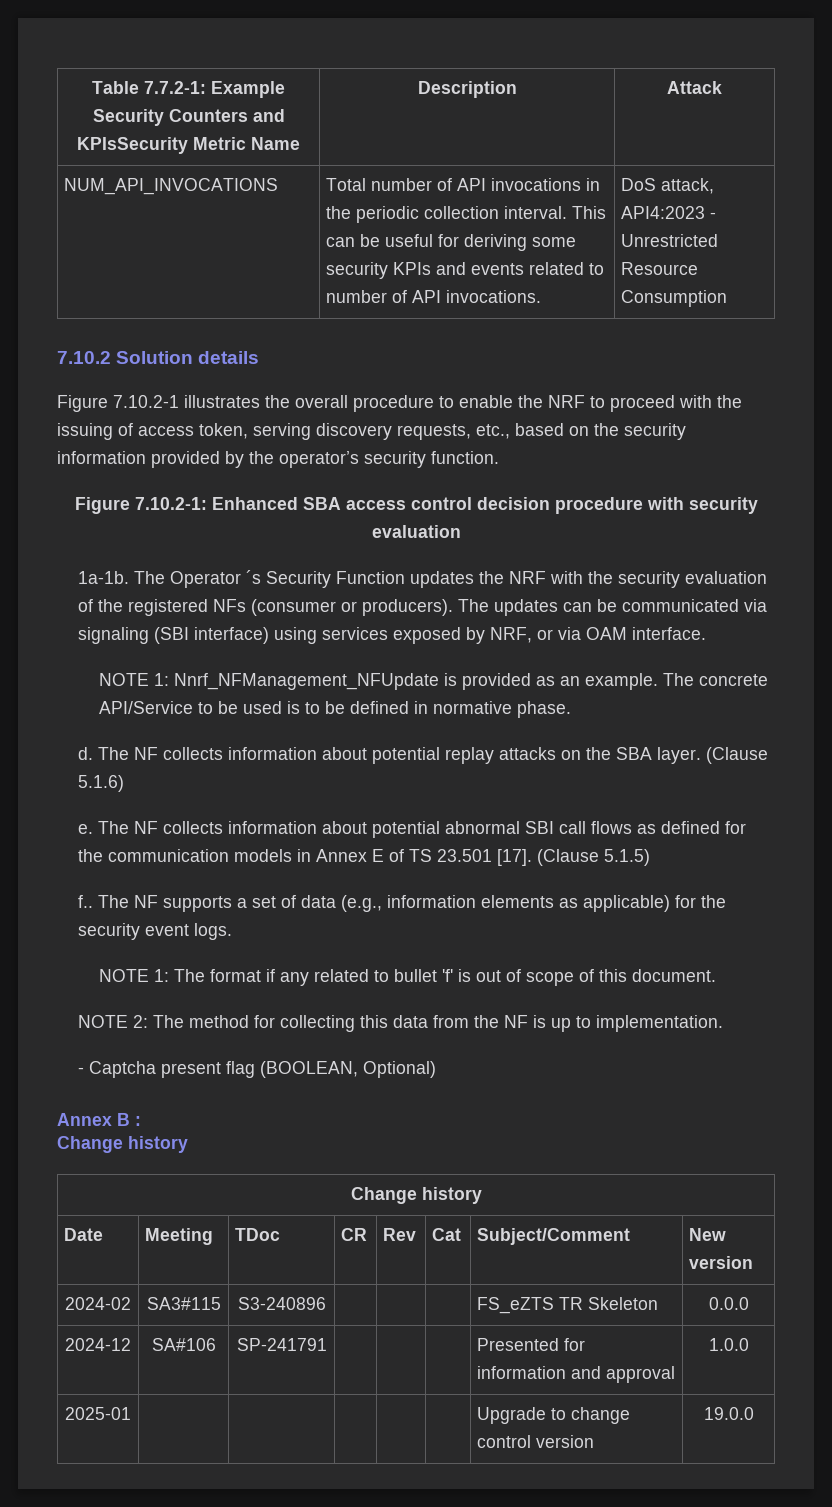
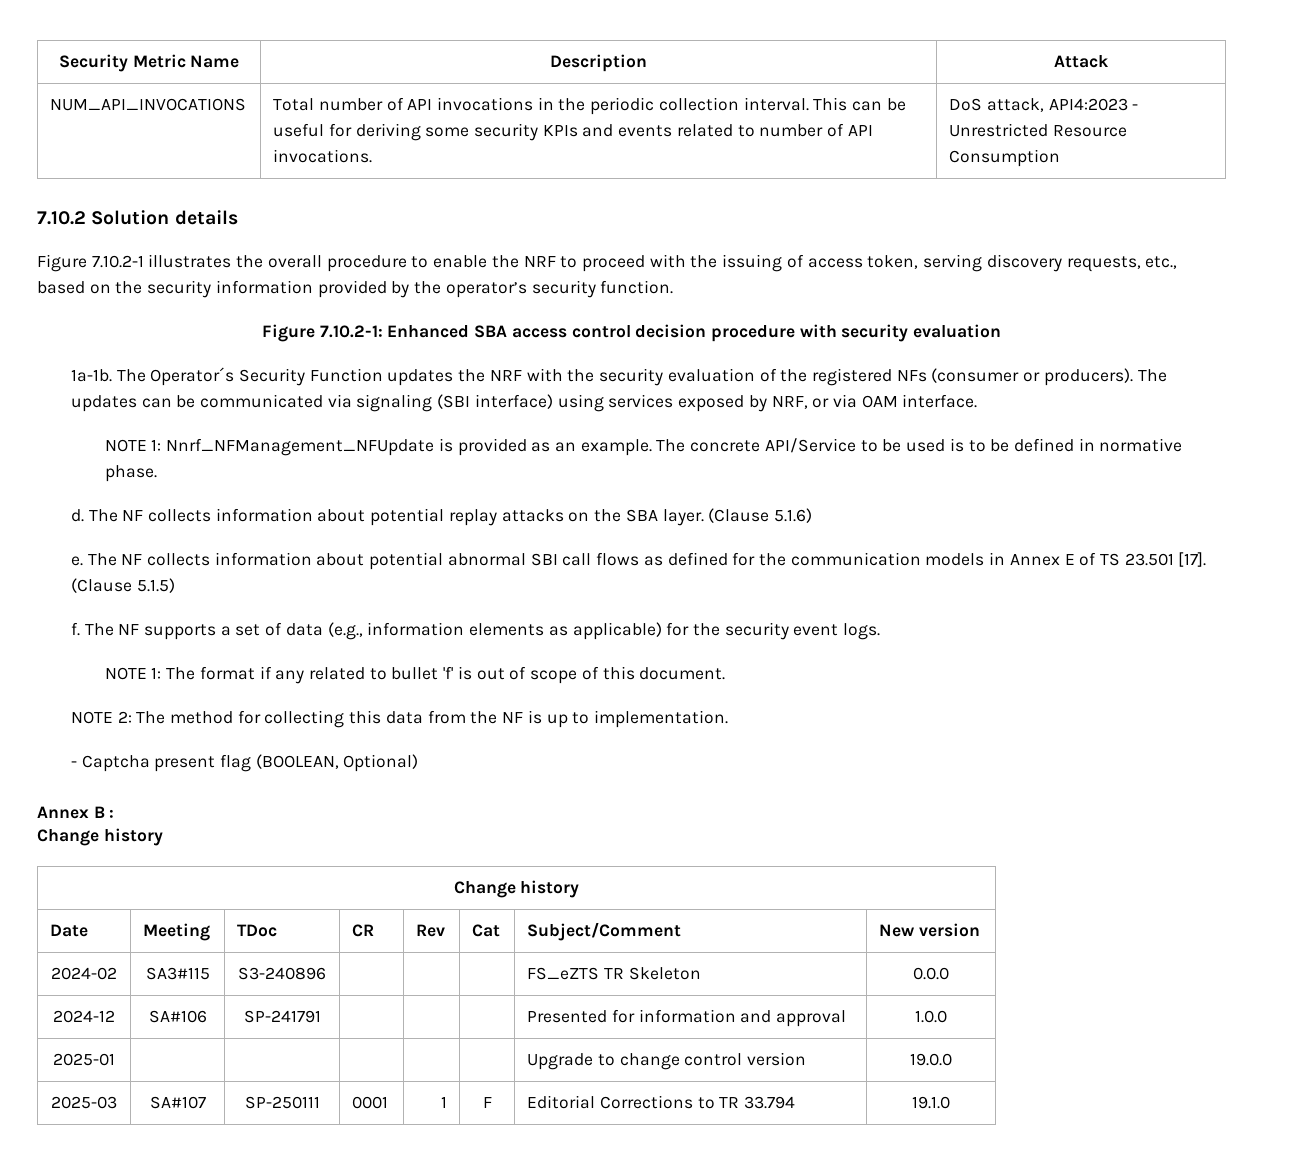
- Table 7.7.2-1: Example Security Counters and KPIsSecurity Metric Name | Description | Attack
+ Security Metric Name | Description | Attack
- The Operator ´s Security Function updates the NRF with the security evaluation of the registered NFs (consumer or producers).
+ The Operator´s Security Function updates the NRF with the security evaluation of the registered NFs (consumer or producers).
- f..
+ f.
+ 2025-03 | SA#107 | SP-250111 | 0001 | 1 | F | Editorial Corrections to TR 33.794 | 19.1.0

